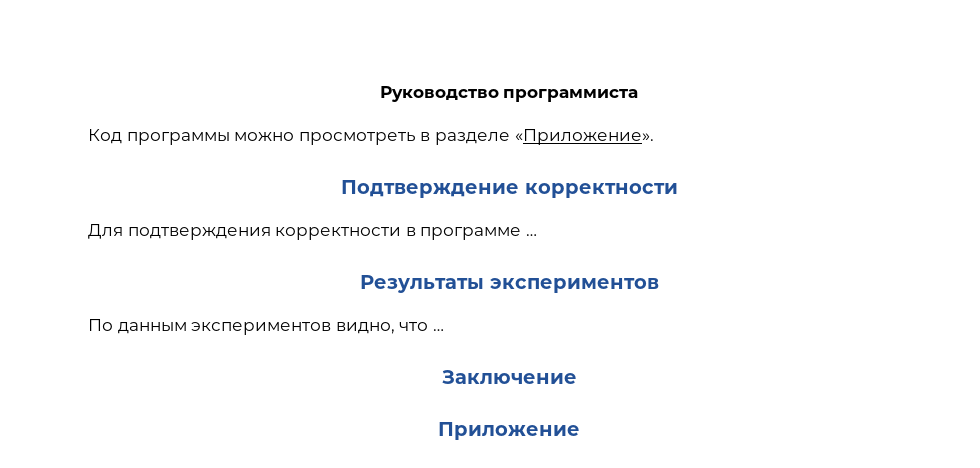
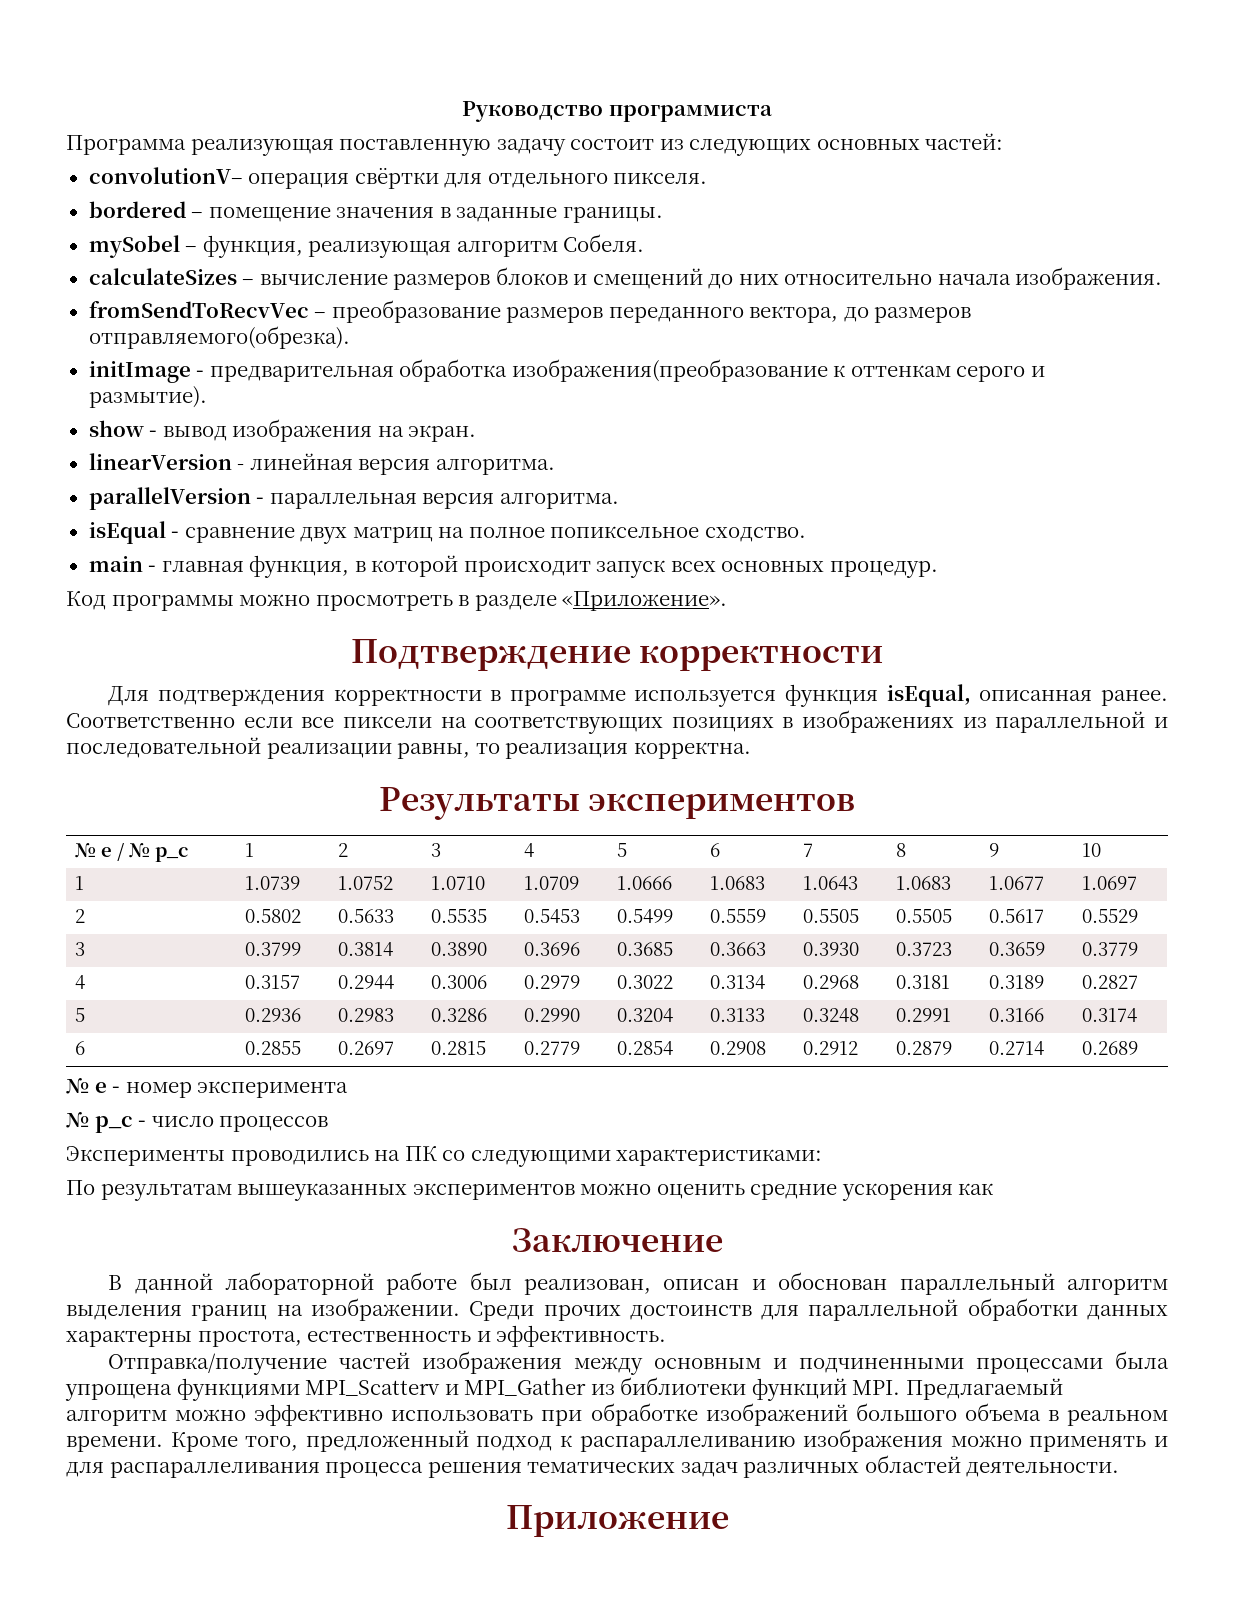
+ Программа реализующая поставленную задачу состоит из следующих основных частей:
+ convolutionV– операция свёртки для отдельного пикселя.
+ bordered – помещение значения в заданные границы.
+ mySobel – функция, реализующая алгоритм Собеля.
+ calculateSizes – вычисление размеров блоков и смещений до них относительно начала изображения.
+ fromSendToRecvVec – преобразование размеров переданного вектора, до размеров отправляемого(обрезка).
+ initImage - предварительная обработка изображения(преобразование к оттенкам серого и размытие).
+ show - вывод изображения на экран.
+ linearVersion - линейная версия алгоритма.
+ parallelVersion - параллельная версия алгоритма.
+ isEqual - сравнение двух матриц на полное попиксельное сходство.
+ main - главная функция, в которой происходит запуск всех основных процедур.
- Для подтверждения корректности в программе …
+ Для подтверждения корректности в программе используется функция isEqual, описанная ранее. Соответственно если все пиксели на соответствующих позициях в изображениях из параллельной и последовательной реализации равны, то реализация корректна.
  Результаты экспериментов
- По данным экспериментов видно, что …
+ № e / № p_c | 1 | 2 | 3 | 4 | 5 | 6 | 7 | 8 | 9 | 10
+ 1 | 1.0739 | 1.0752 | 1.0710 | 1.0709 | 1.0666 | 1.0683 | 1.0643 | 1.0683 | 1.0677 | 1.0697
+ 2 | 0.5802 | 0.5633 | 0.5535 | 0.5453 | 0.5499 | 0.5559 | 0.5505 | 0.5505 | 0.5617 | 0.5529
+ 3 | 0.3799 | 0.3814 | 0.3890 | 0.3696 | 0.3685 | 0.3663 | 0.3930 | 0.3723 | 0.3659 | 0.3779
+ 4 | 0.3157 | 0.2944 | 0.3006 | 0.2979 | 0.3022 | 0.3134 | 0.2968 | 0.3181 | 0.3189 | 0.2827
+ 5 | 0.2936 | 0.2983 | 0.3286 | 0.2990 | 0.3204 | 0.3133 | 0.3248 | 0.2991 | 0.3166 | 0.3174
+ 6 | 0.2855 | 0.2697 | 0.2815 | 0.2779 | 0.2854 | 0.2908 | 0.2912 | 0.2879 | 0.2714 | 0.2689
+ № е - номер эксперимента
+ № р_с - число процессов
+ Эксперименты проводились на ПК со следующими характеристиками:
+ По результатам вышеуказанных экспериментов можно оценить средние ускорения как
  Заключение
+ B данной лабораторной работе был реализован, описан и обоснован параллельный алгоритм выделения границ на изображении. Среди прочих достоинств для параллельной обработки данных характерны простота, естественность и эффективность.
+ Отправка/получение частей изображения между основным и подчиненными процессами была упрощена функциями MPI_Scatterv и MPI_Gather из библиотеки функций MPI. Предлагаемый алгоритм можно эффективно использовать при обработке изображений большого объема в реальном времени. Кроме того, предложенный подход к распараллеливанию изображения можно применять и для распараллеливания процесса решения тематических задач различных областей деятельности.

